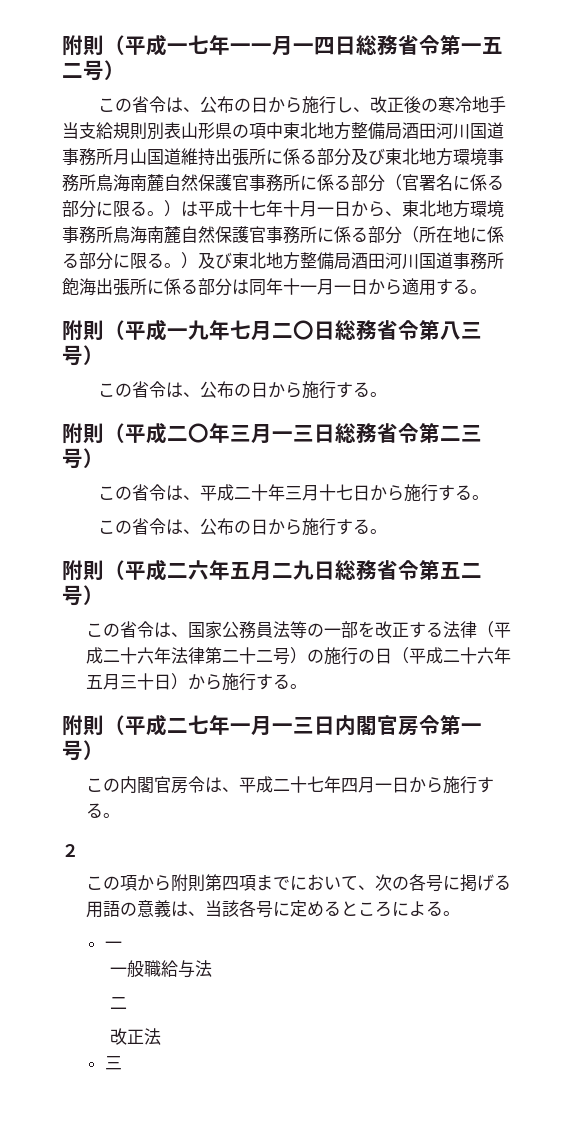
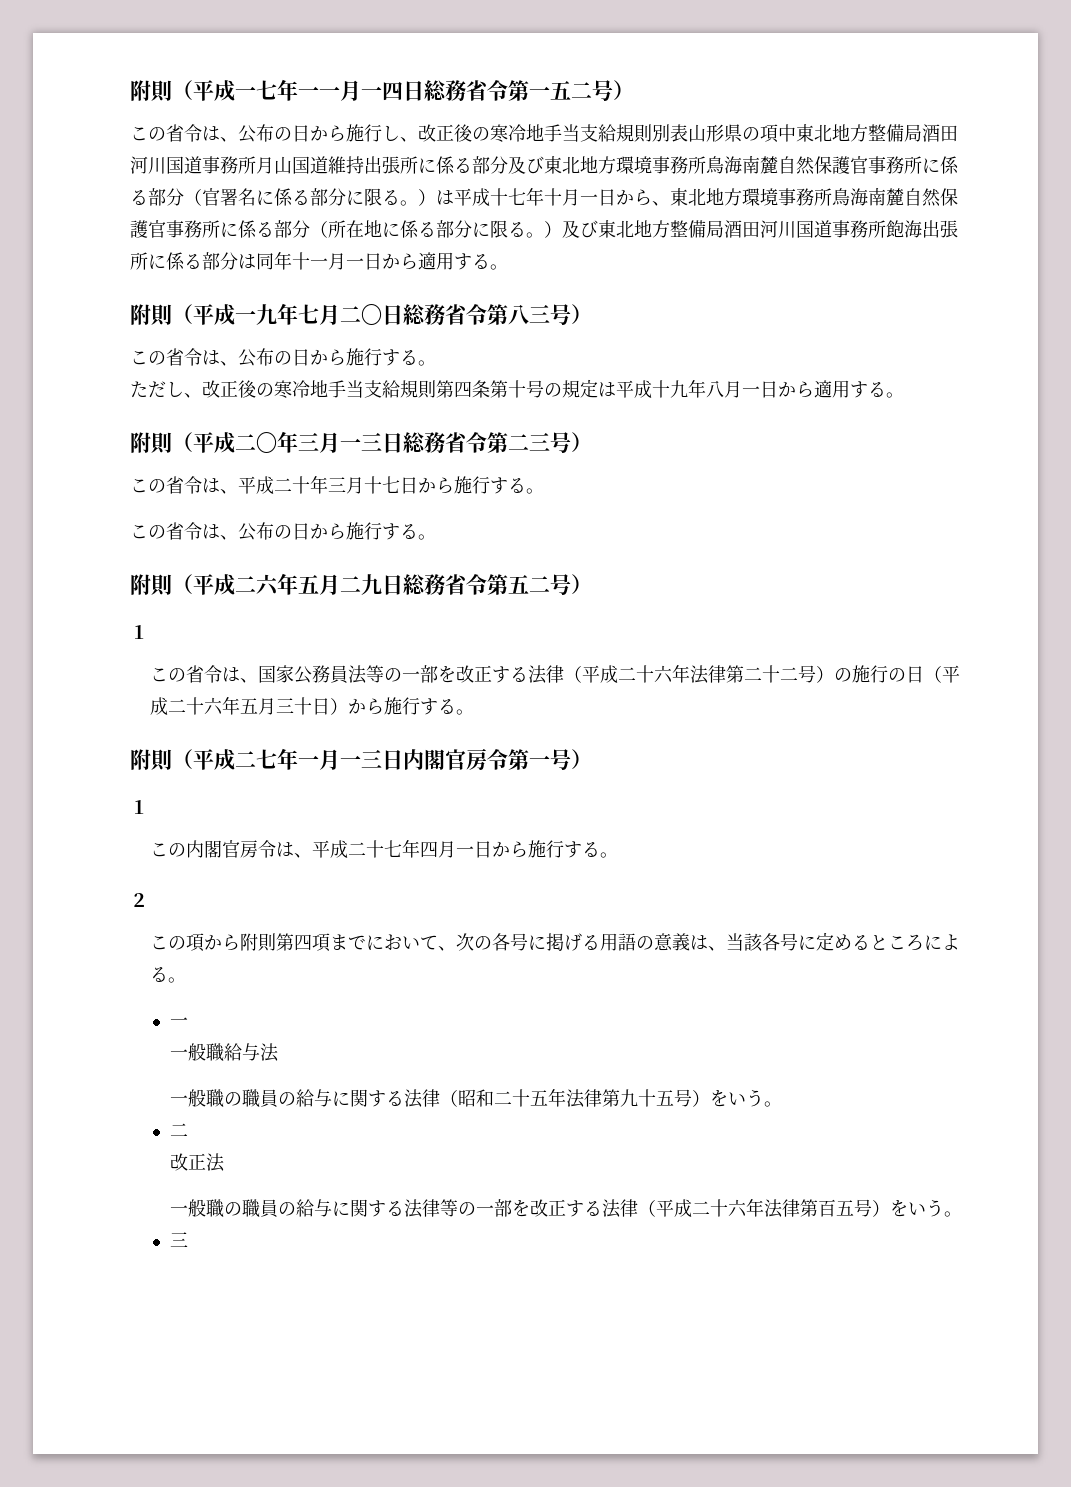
+ ただし、改正後の寒冷地手当支給規則第四条第十号の規定は平成十九年八月一日から適用する。
  附則（平成二六年五月二九日総務省令第五二号）
+ １
  附則（平成二七年一月一三日内閣官房令第一号）
+ １
  一般職給与法
+ 一般職の職員の給与に関する法律（昭和二十五年法律第九十五号）をいう。
  二
  改正法
+ 一般職の職員の給与に関する法律等の一部を改正する法律（平成二十六年法律第百五号）をいう。

